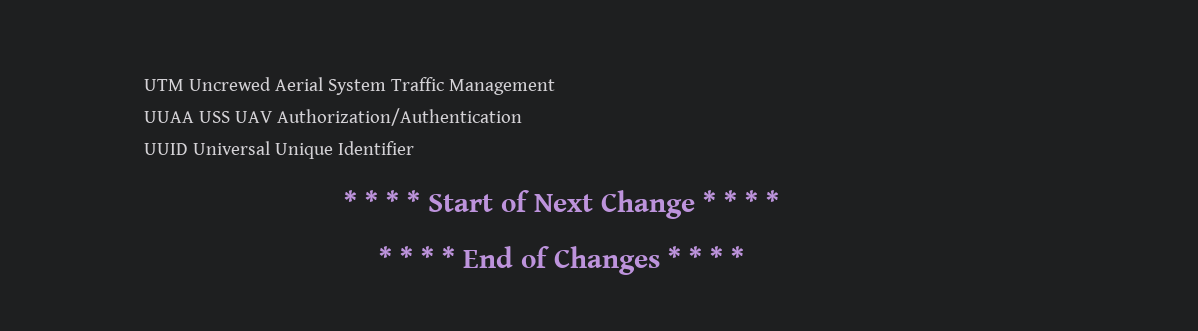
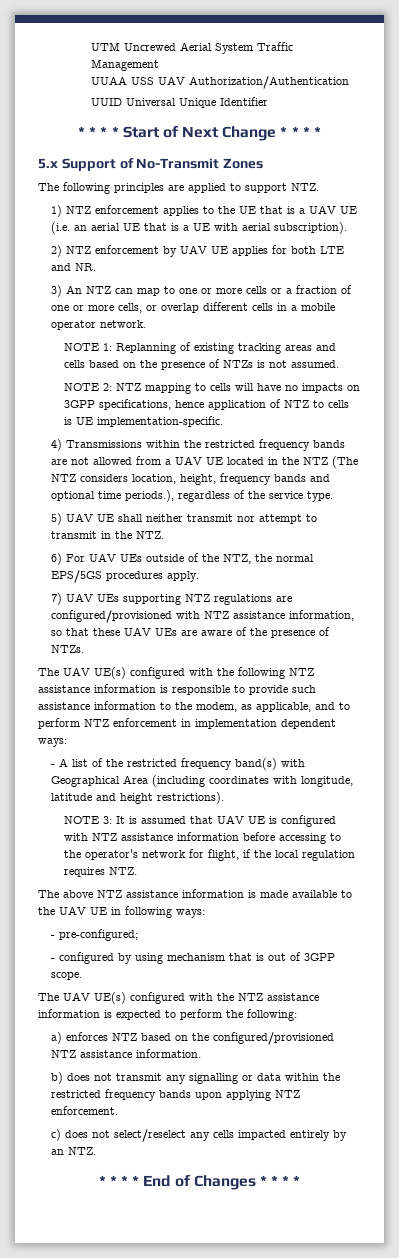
+ 5.x Support of No-Transmit Zones
+ The following principles are applied to support NTZ.
+ 1) NTZ enforcement applies to the UE that is a UAV UE (i.e. an aerial UE that is a UE with aerial subscription).
+ 2) NTZ enforcement by UAV UE applies for both LTE and NR.
+ 3) An NTZ can map to one or more cells or a fraction of one or more cells, or overlap different cells in a mobile operator network.
+ NOTE 1: Replanning of existing tracking areas and cells based on the presence of NTZs is not assumed.
+ NOTE 2: NTZ mapping to cells will have no impacts on 3GPP specifications, hence application of NTZ to cells is UE implementation-specific.
+ 4) Transmissions within the restricted frequency bands are not allowed from a UAV UE located in the NTZ (The NTZ considers location, height, frequency bands and optional time periods.), regardless of the service type.
+ 5) UAV UE shall neither transmit nor attempt to transmit in the NTZ.
+ 6) For UAV UEs outside of the NTZ, the normal EPS/5GS procedures apply.
+ 7) UAV UEs supporting NTZ regulations are configured/provisioned with NTZ assistance information, so that these UAV UEs are aware of the presence of NTZs.
+ The UAV UE(s) configured with the following NTZ assistance information is responsible to provide such assistance information to the modem, as applicable, and to perform NTZ enforcement in implementation dependent ways:
+ - A list of the restricted frequency band(s) with Geographical Area (including coordinates with longitude, latitude and height restrictions).
+ NOTE 3: It is assumed that UAV UE is configured with NTZ assistance information before accessing to the operator's network for flight, if the local regulation requires NTZ.
+ The above NTZ assistance information is made available to the UAV UE in following ways:
+ - pre-configured;
+ - configured by using mechanism that is out of 3GPP scope.
+ The UAV UE(s) configured with the NTZ assistance information is expected to perform the following:
+ a) enforces NTZ based on the configured/provisioned NTZ assistance information.
+ b) does not transmit any signalling or data within the restricted frequency bands upon applying NTZ enforcement.
+ c) does not select/reselect any cells impacted entirely by an NTZ.

